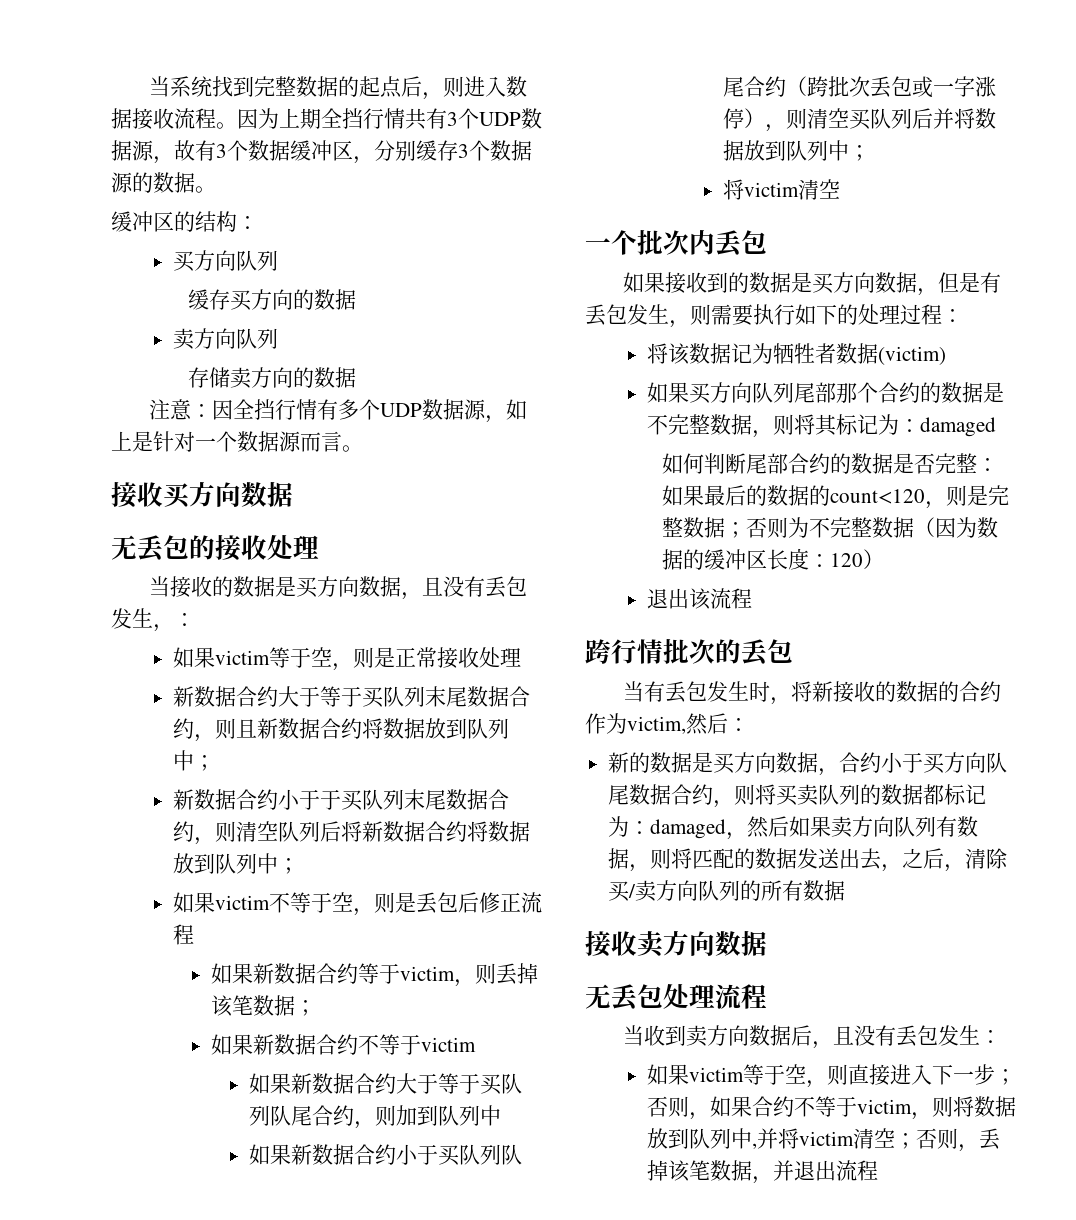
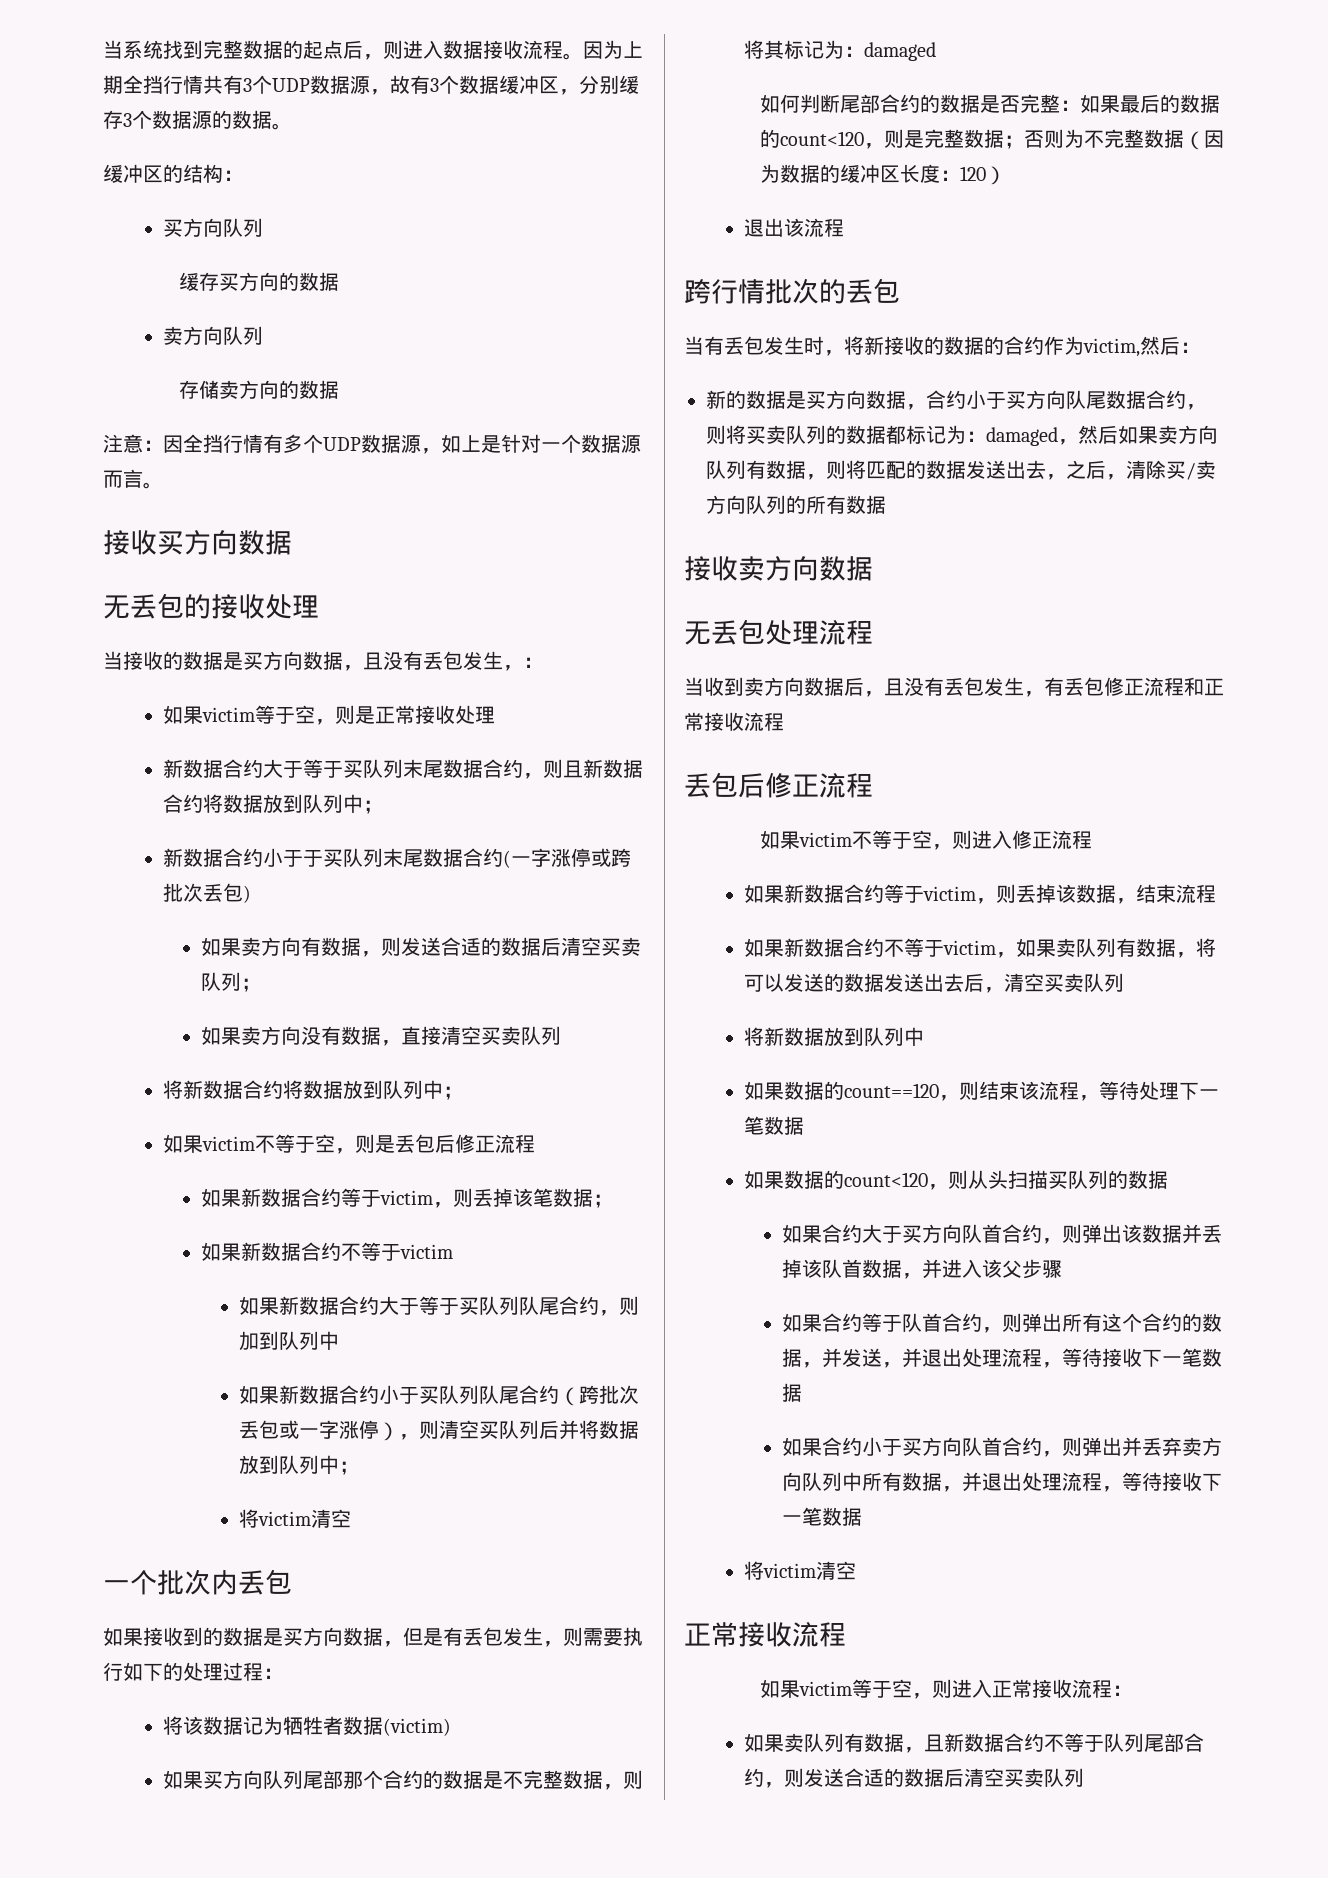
- 新数据合约小于于买队列末尾数据合约，则清空队列后将新数据合约将数据放到队列中；
+ 新数据合约小于于买队列末尾数据合约(一字涨停或跨批次丢包)
+ 如果卖方向有数据，则发送合适的数据后清空买卖队列；
+ 如果卖方向没有数据，直接清空买卖队列
+ 将新数据合约将数据放到队列中；
- 当收到卖方向数据后，且没有丢包发生：
- 如果victim等于空，则直接进入下一步；否则，如果合约不等于victim，则将数据放到队列中,并将victim清空；否则，丢掉该笔数据，并退出流程
+ 当收到卖方向数据后，且没有丢包发生，有丢包修正流程和正常接收流程
+ 丢包后修正流程
+ 如果victim不等于空，则进入修正流程
+ 如果新数据合约等于victim，则丢掉该数据，结束流程
+ 如果新数据合约不等于victim，如果卖队列有数据，将可以发送的数据发送出去后，清空买卖队列
+ 将新数据放到队列中
+ 如果数据的count==120，则结束该流程，等待处理下一笔数据
+ 如果数据的count<120，则从头扫描买队列的数据
+ 如果合约大于买方向队首合约，则弹出该数据并丢掉该队首数据，并进入该父步骤
+ 如果合约等于队首合约，则弹出所有这个合约的数据，并发送，并退出处理流程，等待接收下一笔数据
+ 如果合约小于买方向队首合约，则弹出并丢弃卖方向队列中所有数据，并退出处理流程，等待接收下一笔数据
+ 将victim清空
+ 正常接收流程
+ 如果victim等于空，则进入正常接收流程：
+ 如果卖队列有数据，且新数据合约不等于队列尾部合约，则发送合适的数据后清空买卖队列

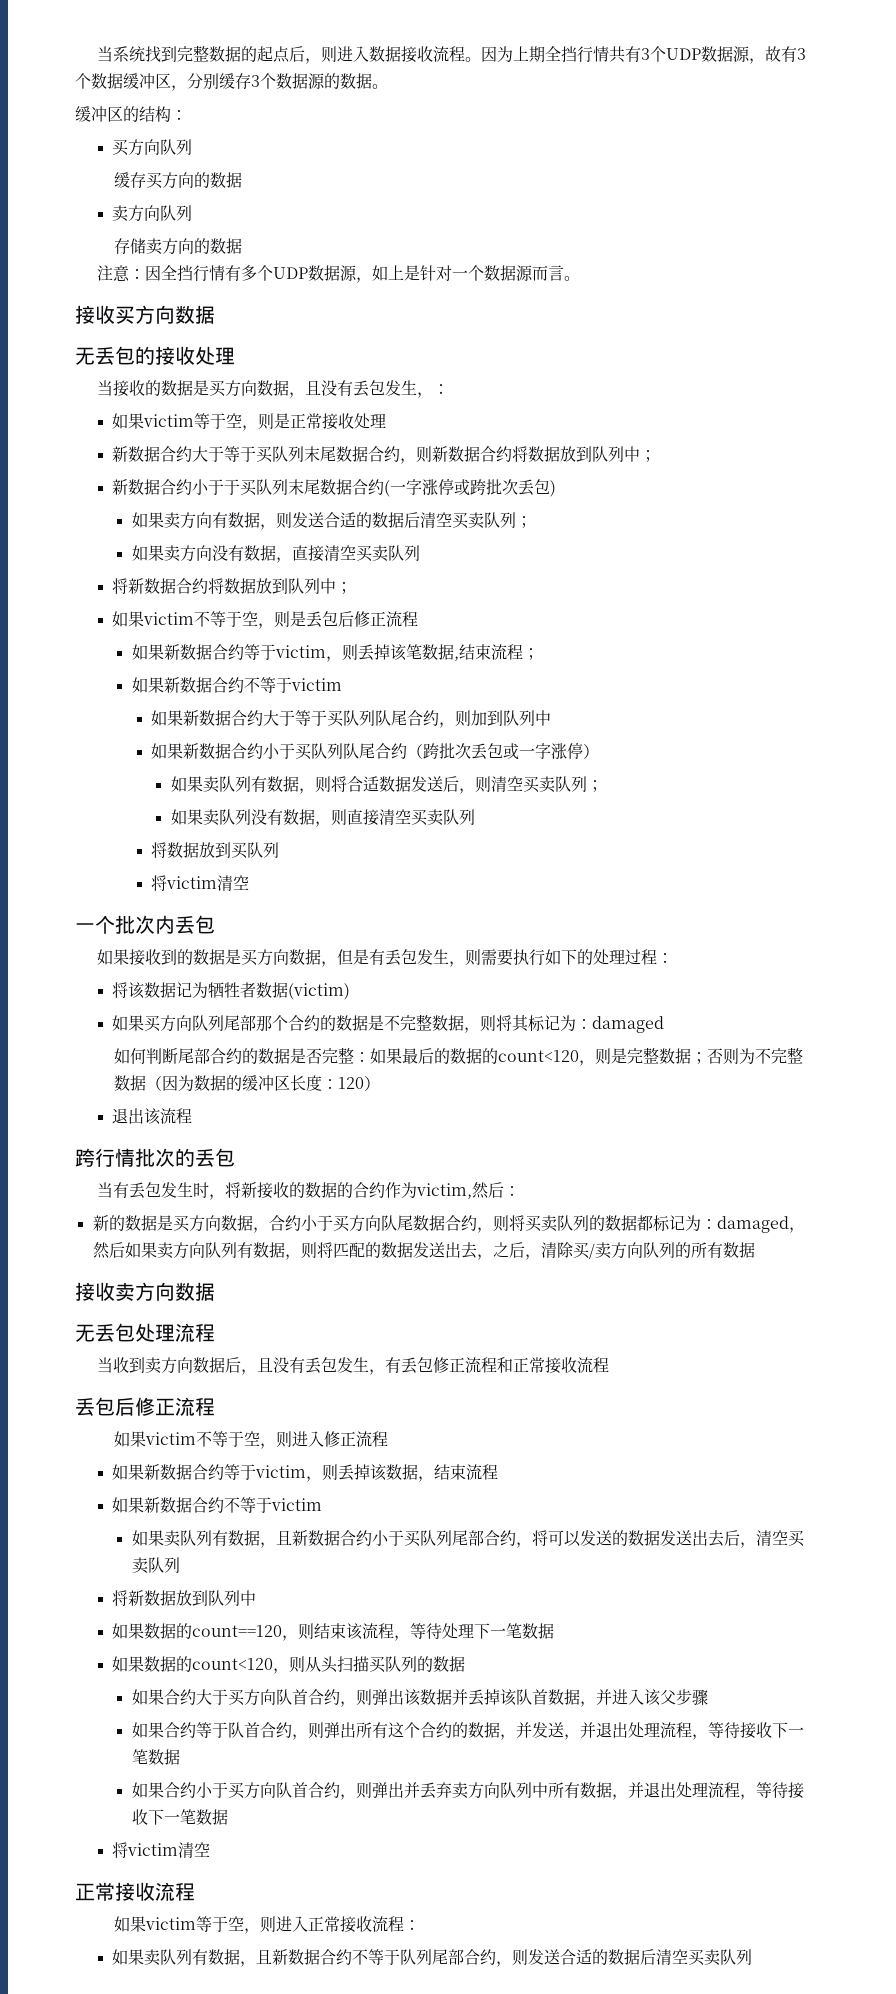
- 新数据合约大于等于买队列末尾数据合约，则且新数据合约将数据放到队列中；
+ 新数据合约大于等于买队列末尾数据合约，则新数据合约将数据放到队列中；
- 如果新数据合约等于victim，则丢掉该笔数据；
+ 如果新数据合约等于victim，则丢掉该笔数据,结束流程；
- 如果新数据合约小于买队列队尾合约（跨批次丢包或一字涨停），则清空买队列后并将数据放到队列中；
+ 如果新数据合约小于买队列队尾合约（跨批次丢包或一字涨停）
+ 如果卖队列有数据，则将合适数据发送后，则清空买卖队列；
+ 如果卖队列没有数据，则直接清空买卖队列
+ 将数据放到买队列
  如果新数据合约等于victim，则丢掉该数据，结束流程
- 如果新数据合约不等于victim，如果卖队列有数据，将可以发送的数据发送出去后，清空买卖队列
+ 如果新数据合约不等于victim
+ 如果卖队列有数据，且新数据合约小于买队列尾部合约，将可以发送的数据发送出去后，清空买卖队列

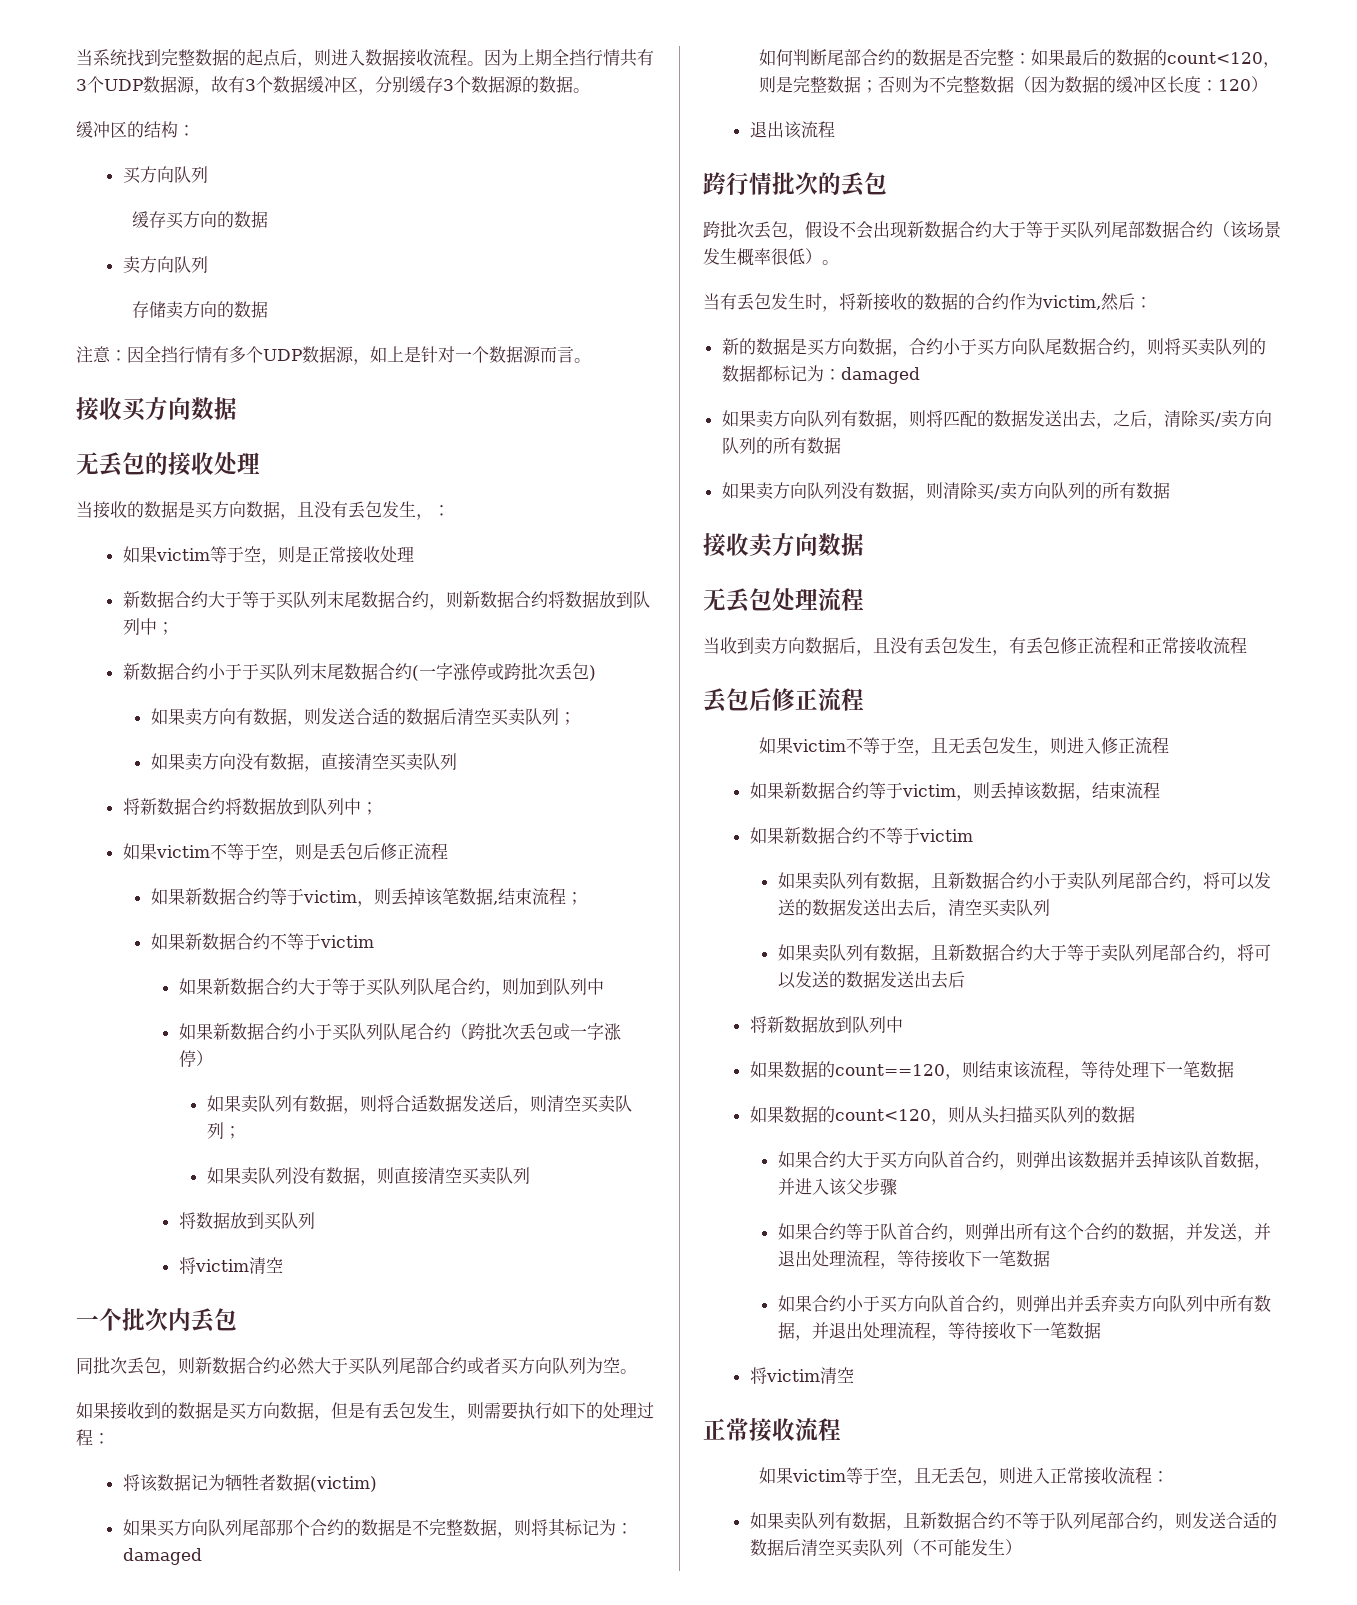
+ 同批次丢包，则新数据合约必然大于买队列尾部合约或者买方向队列为空。
+ 跨批次丢包，假设不会出现新数据合约大于等于买队列尾部数据合约（该场景发生概率很低）。
- 新的数据是买方向数据，合约小于买方向队尾数据合约，则将买卖队列的数据都标记为：damaged，然后如果卖方向队列有数据，则将匹配的数据发送出去，之后，清除买/卖方向队列的所有数据
+ 新的数据是买方向数据，合约小于买方向队尾数据合约，则将买卖队列的数据都标记为：damaged
+ 如果卖方向队列有数据，则将匹配的数据发送出去，之后，清除买/卖方向队列的所有数据
+ 如果卖方向队列没有数据，则清除买/卖方向队列的所有数据
- 如果victim不等于空，则进入修正流程
+ 如果victim不等于空，且无丢包发生，则进入修正流程
- 如果卖队列有数据，且新数据合约小于买队列尾部合约，将可以发送的数据发送出去后，清空买卖队列
+ 如果卖队列有数据，且新数据合约小于卖队列尾部合约，将可以发送的数据发送出去后，清空买卖队列
+ 如果卖队列有数据，且新数据合约大于等于卖队列尾部合约，将可以发送的数据发送出去后
- 如果victim等于空，则进入正常接收流程：
+ 如果victim等于空，且无丢包，则进入正常接收流程：
- 如果卖队列有数据，且新数据合约不等于队列尾部合约，则发送合适的数据后清空买卖队列
+ 如果卖队列有数据，且新数据合约不等于队列尾部合约，则发送合适的数据后清空买卖队列（不可能发生）

